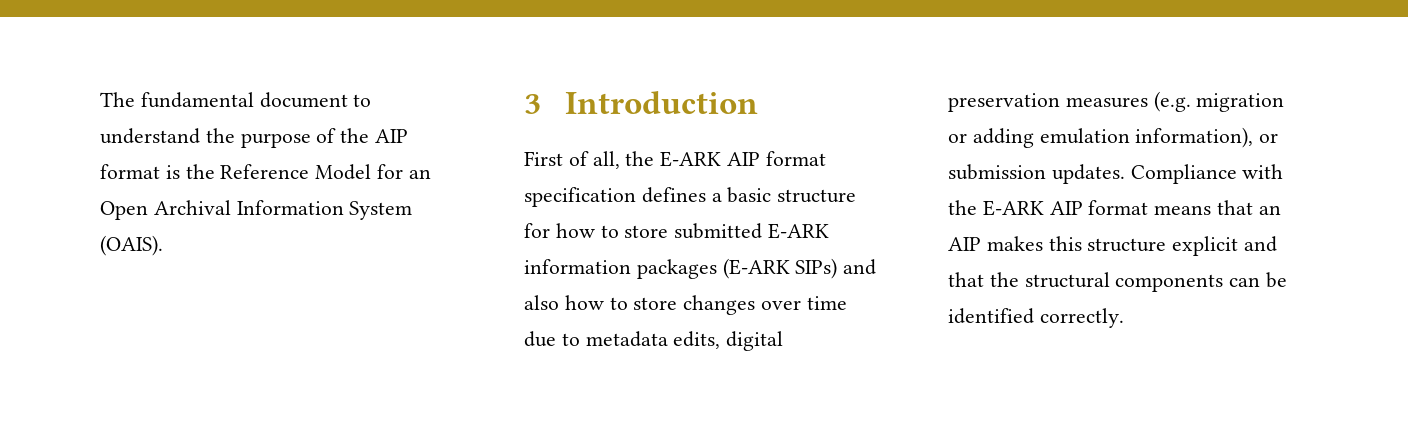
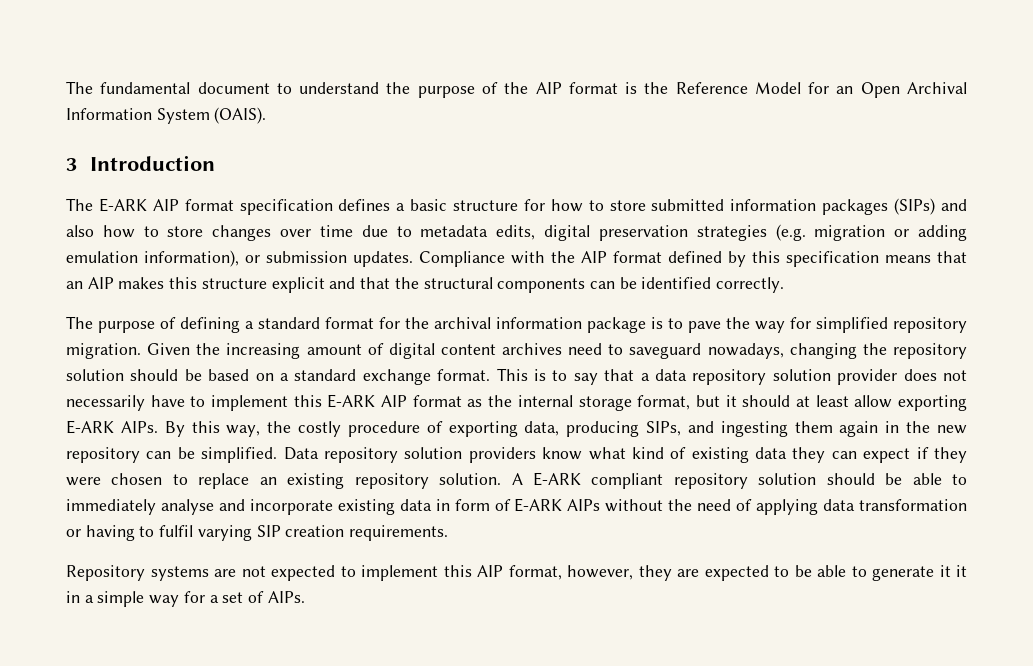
- First of all, the E-ARK AIP format specification defines a basic structure for how to store submitted E-ARK information packages (E-ARK SIPs) and also how to store changes over time due to metadata edits, digital preservation measures (e.g. migration or adding emulation information), or submission updates.
+ The E-ARK AIP format specification defines a basic structure for how to store submitted information packages (SIPs) and also how to store changes over time due to metadata edits, digital preservation strategies (e.g. migration or adding emulation information), or submission updates.
- Compliance with the E-ARK AIP format means that an AIP makes this structure explicit and that the structural components can be identified correctly.
+ Compliance with the AIP format defined by this specification means that an AIP makes this structure explicit and that the structural components can be identified correctly.
+ The purpose of defining a standard format for the archival information package is to pave the way for simplified repository migration. Given the increasing amount of digital content archives need to saveguard nowadays, changing the repository solution should be based on a standard exchange format. This is to say that a data repository solution provider does not necessarily have to implement this E-ARK AIP format as the internal storage format, but it should at least allow exporting E-ARK AIPs. By this way, the costly procedure of exporting data, producing SIPs, and ingesting them again in the new repository can be simplified. Data repository solution providers know what kind of existing data they can expect if they were chosen to replace an existing repository solution. A E-ARK compliant repository solution should be able to immediately analyse and incorporate existing data in form of E-ARK AIPs without the need of applying data transformation or having to fulfil varying SIP creation requirements.
+ Repository systems are not expected to implement this AIP format, however, they are expected to be able to generate it it in a simple way for a set of AIPs.

